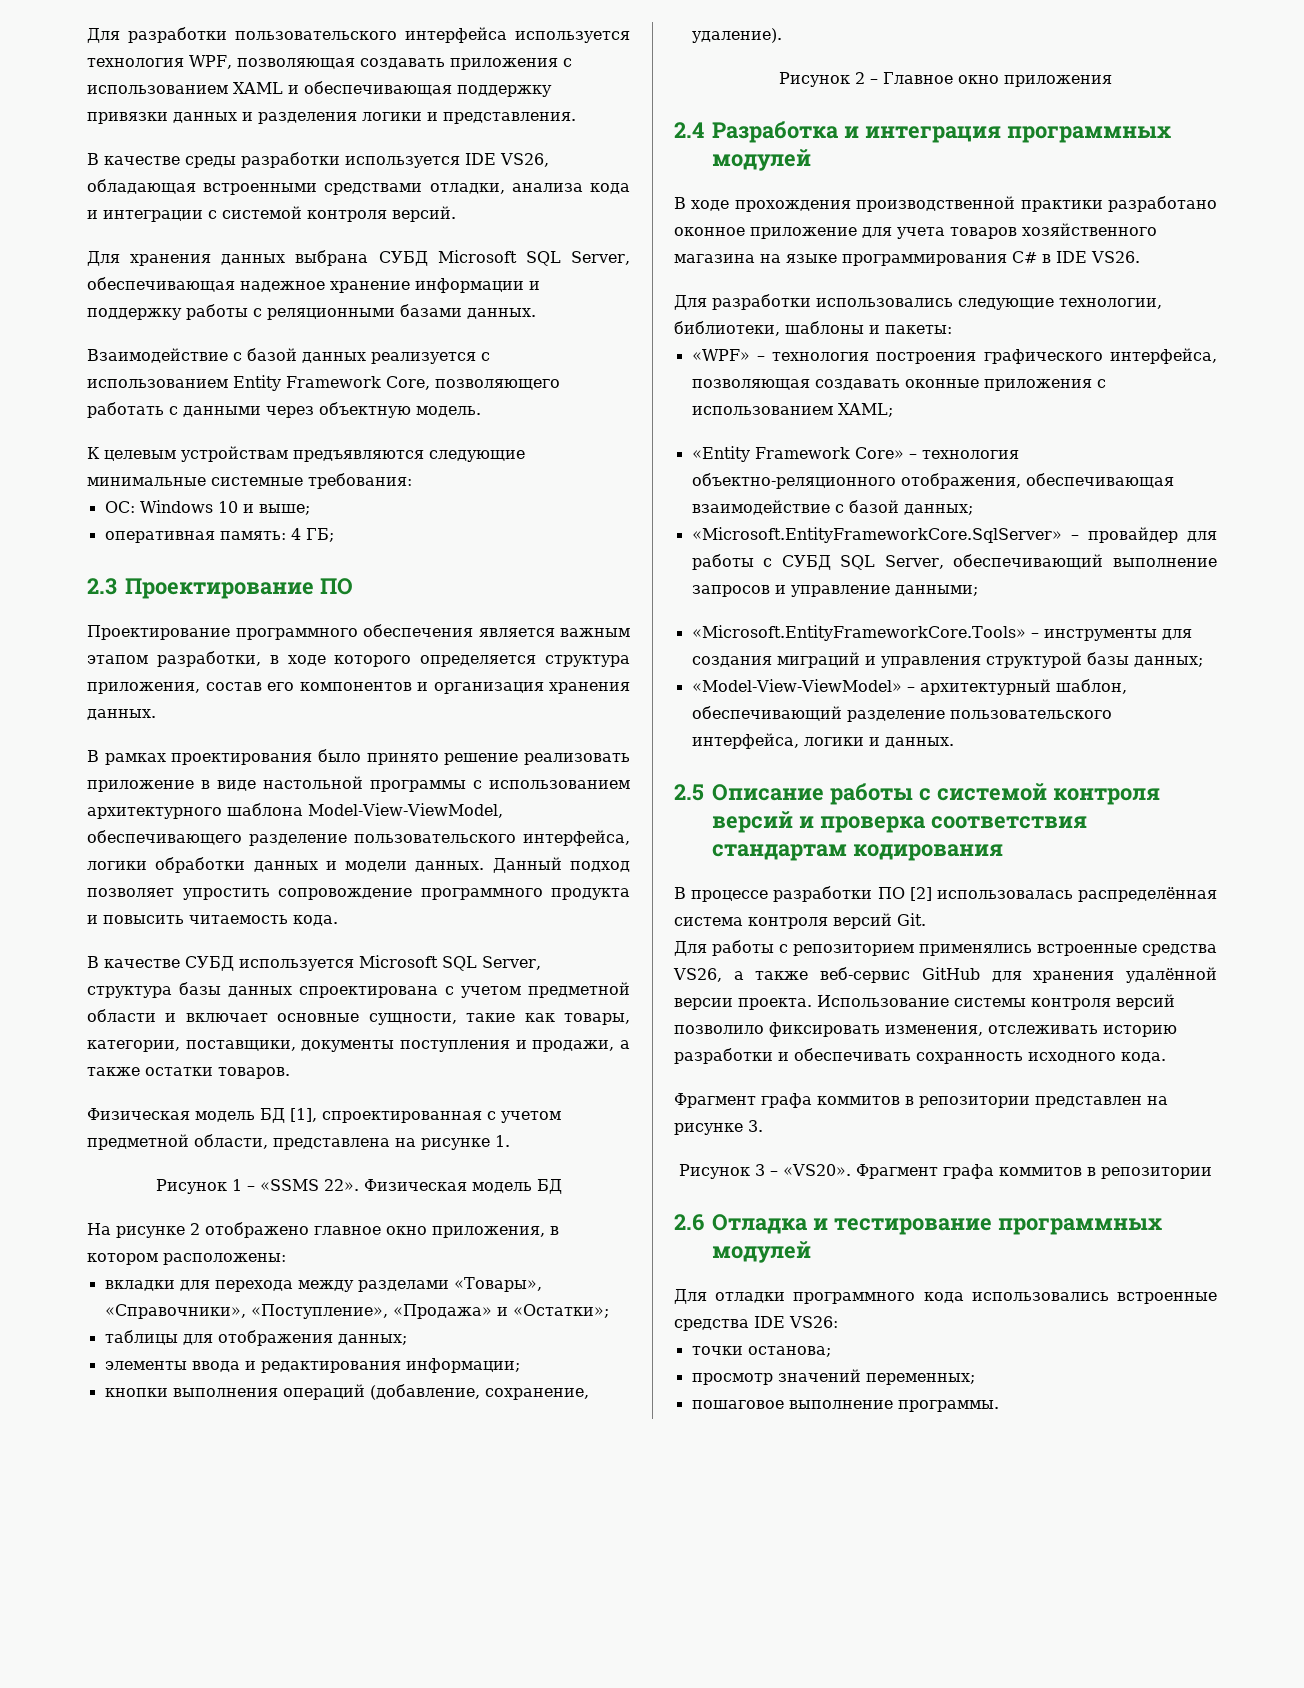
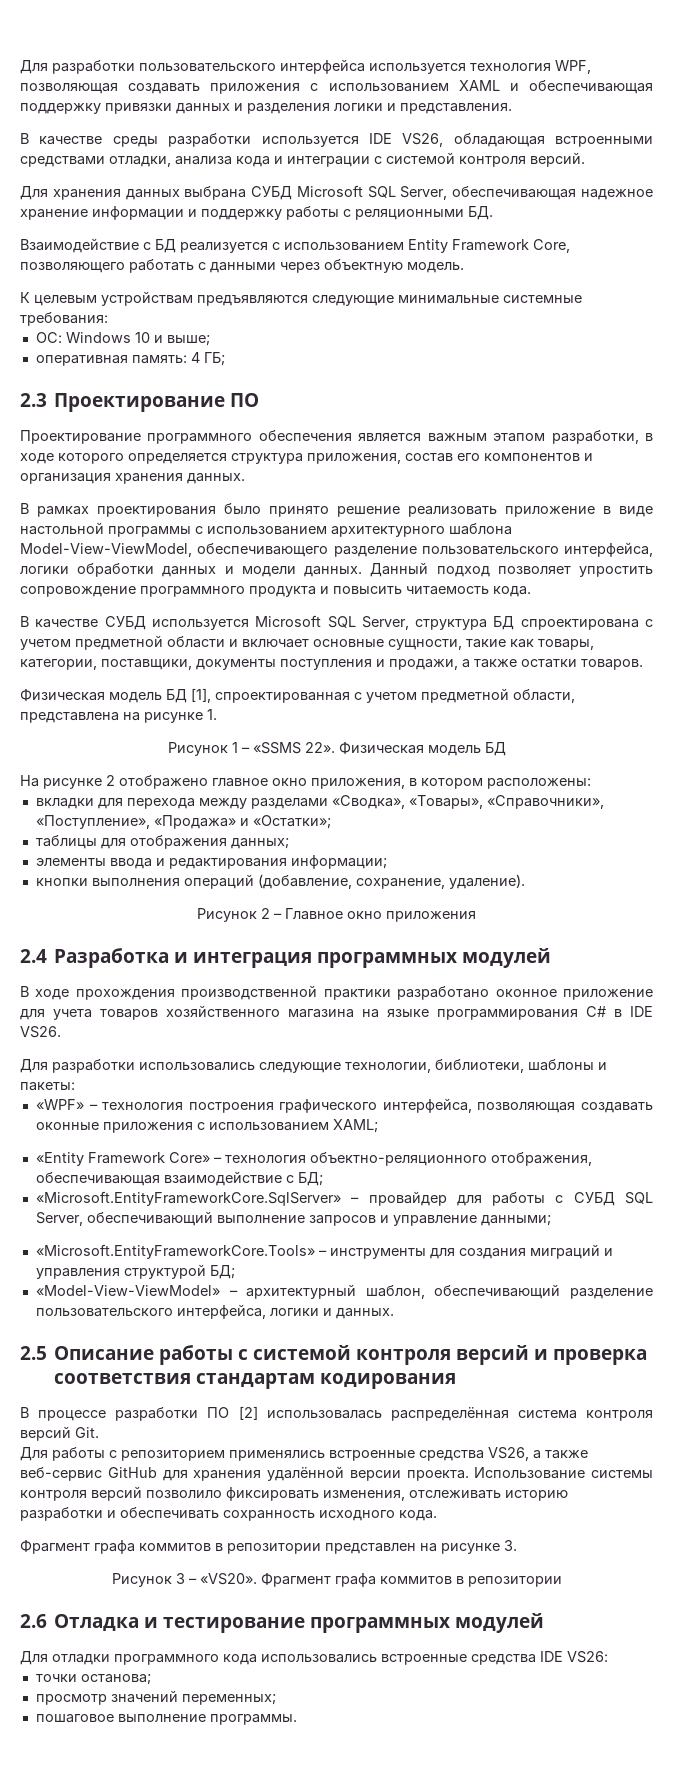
- Для хранения данных выбрана СУБД Microsoft SQL Server, обеспечивающая надежное хранение информации и поддержку работы с реляционными базами данных.
+ Для хранения данных выбрана СУБД Microsoft SQL Server, обеспечивающая надежное хранение информации и поддержку работы с реляционными БД.
- Взаимодействие с базой данных реализуется с использованием Entity Framework Core, позволяющего работать с данными через объектную модель.
+ Взаимодействие с БД реализуется с использованием Entity Framework Core, позволяющего работать с данными через объектную модель.
- В качестве СУБД используется Microsoft SQL Server, структура базы данных спроектирована с учетом предметной области и включает основные сущности, такие как товары, категории, поставщики, документы поступления и продажи, а также остатки товаров.
+ В качестве СУБД используется Microsoft SQL Server, структура БД спроектирована с учетом предметной области и включает основные сущности, такие как товары, категории, поставщики, документы поступления и продажи, а также остатки товаров.
- вкладки для перехода между разделами «Товары», «Справочники», «Поступление», «Продажа» и «Остатки»;
+ вкладки для перехода между разделами «Сводка», «Товары», «Справочники», «Поступление», «Продажа» и «Остатки»;
- «Entity Framework Core» – технология объектно-реляционного отображения, обеспечивающая взаимодействие с базой данных;
+ «Entity Framework Core» – технология объектно-реляционного отображения, обеспечивающая взаимодействие с БД;
- «Microsoft.EntityFrameworkCore.Tools» – инструменты для создания миграций и управления структурой базы данных;
+ «Microsoft.EntityFrameworkCore.Tools» – инструменты для создания миграций и управления структурой БД;

